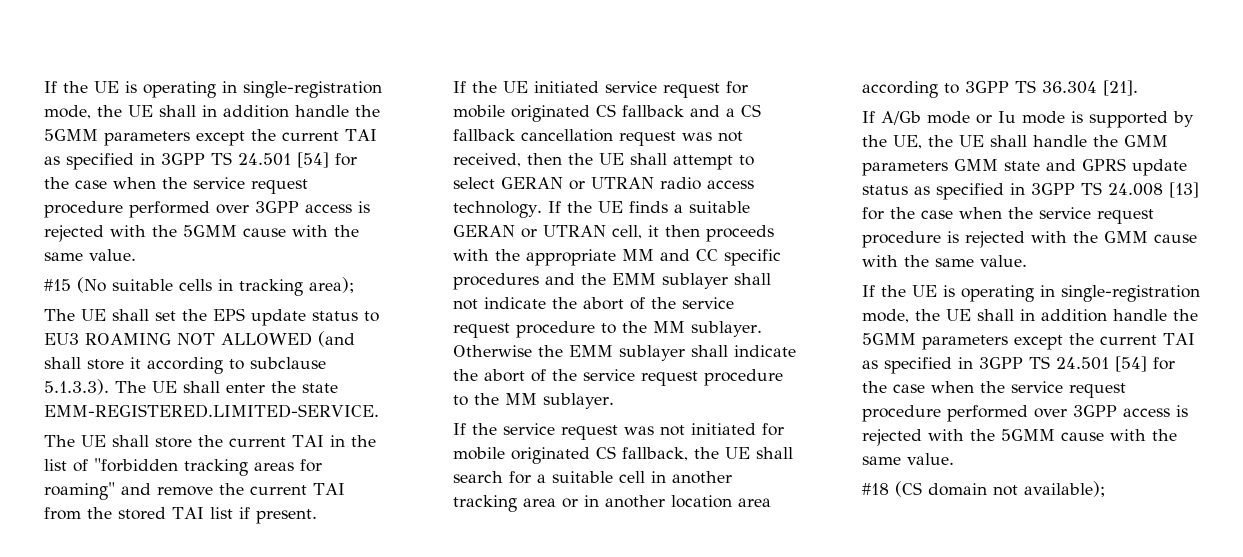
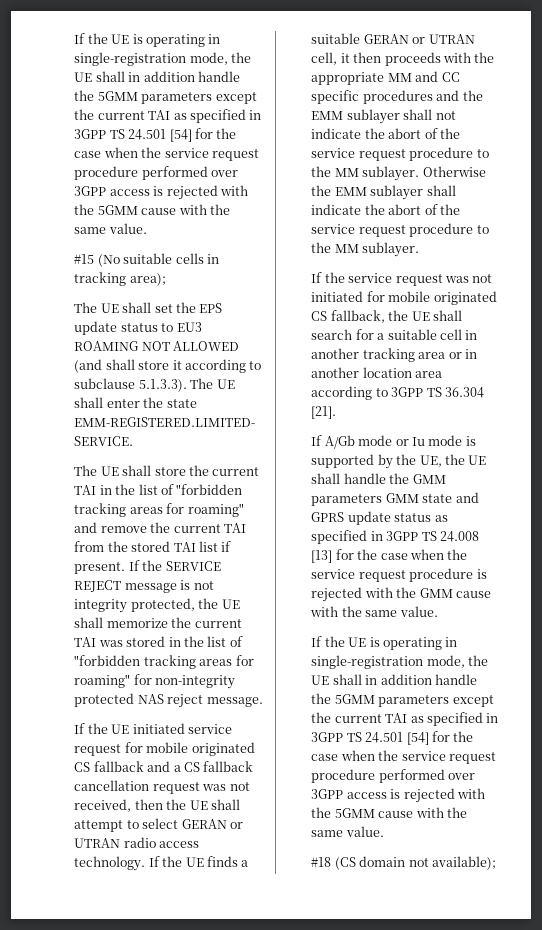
+ If the SERVICE REJECT message is not integrity protected, the UE shall memorize the current TAI was stored in the list of "forbidden tracking areas for roaming" for non-integrity protected NAS reject message.

